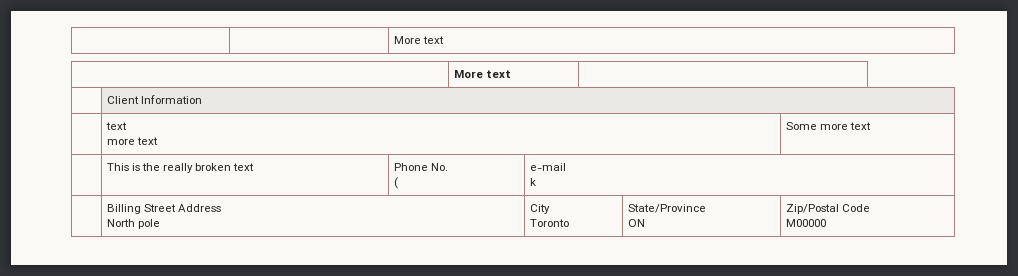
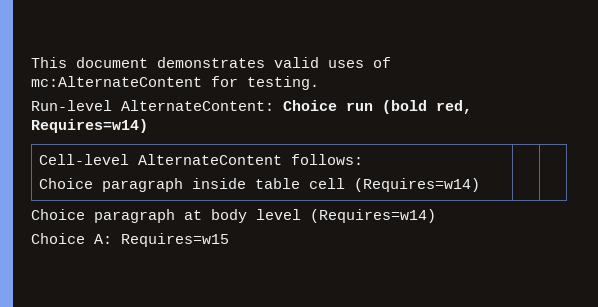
- | | More text
- | More text |
- | Client Information
- | text
- more text | Some more text
- | This is the really broken text | Phone No.
- ( | e-mail
- k
- | Billing Street Address
- North pole | City
- Toronto | State/Province
- ON | Zip/Postal Code
- M00000
+ This document demonstrates valid uses of mc:AlternateContent for testing.
+ Run-level AlternateContent: Choice run (bold red, Requires=w14)
+ Cell-level AlternateContent follows:
+ Choice paragraph inside table cell (Requires=w14) | |
+ Choice paragraph at body level (Requires=w14)
+ Choice A: Requires=w15

